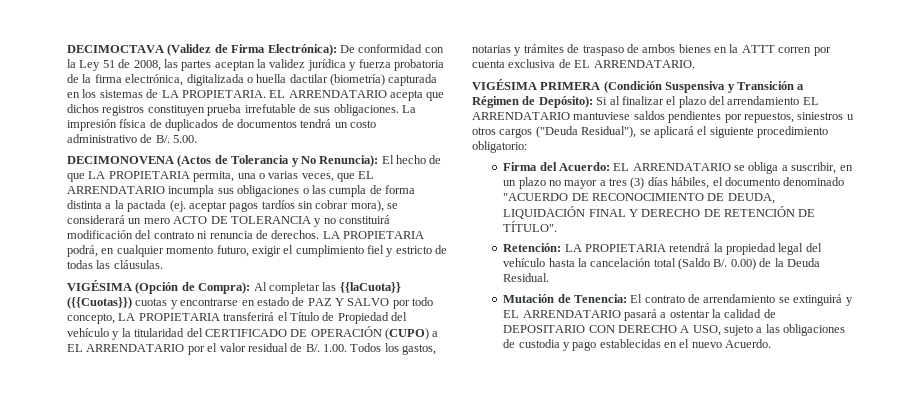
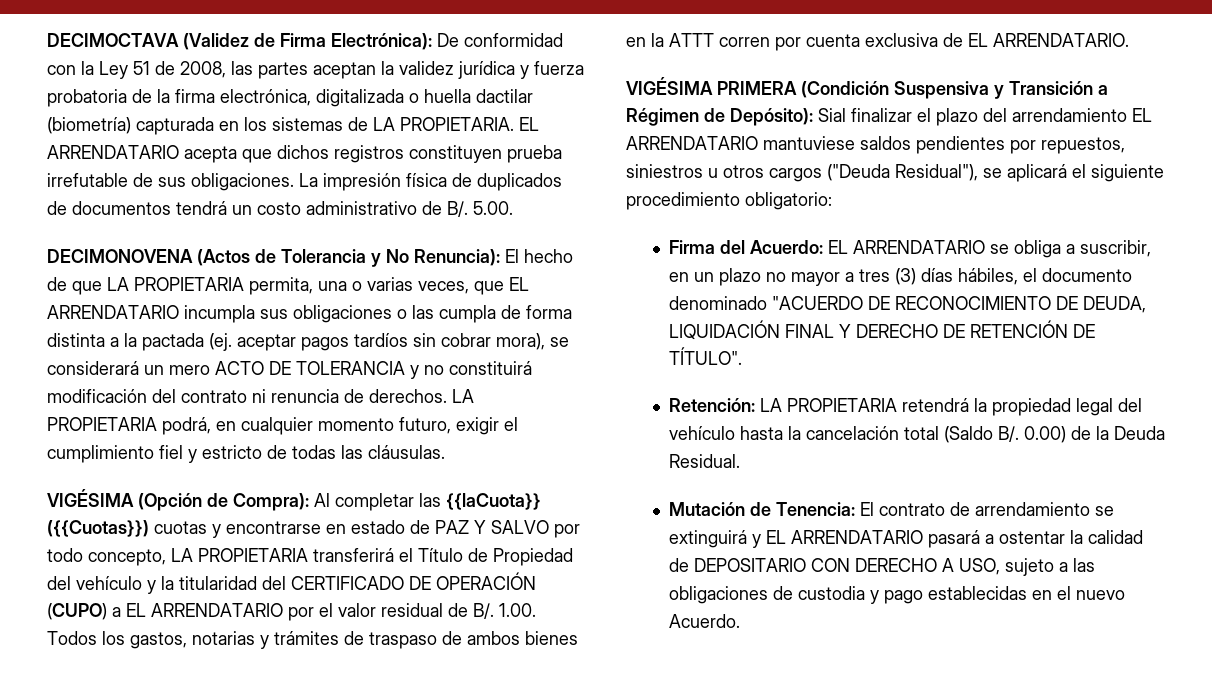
- VIGÉSIMA PRIMERA (Condición Suspensiva y Transición a Régimen de Depósito): Si al finalizar el plazo del arrendamiento EL ARRENDATARIO mantuviese saldos pendientes por repuestos, siniestros u otros cargos ("Deuda Residual"), se aplicará el siguiente procedimiento obligatorio:
+ VIGÉSIMA PRIMERA (Condición Suspensiva y Transición a Régimen de Depósito): Sial finalizar el plazo del arrendamiento EL ARRENDATARIO mantuviese saldos pendientes por repuestos, siniestros u otros cargos ("Deuda Residual"), se aplicará el siguiente procedimiento obligatorio:

